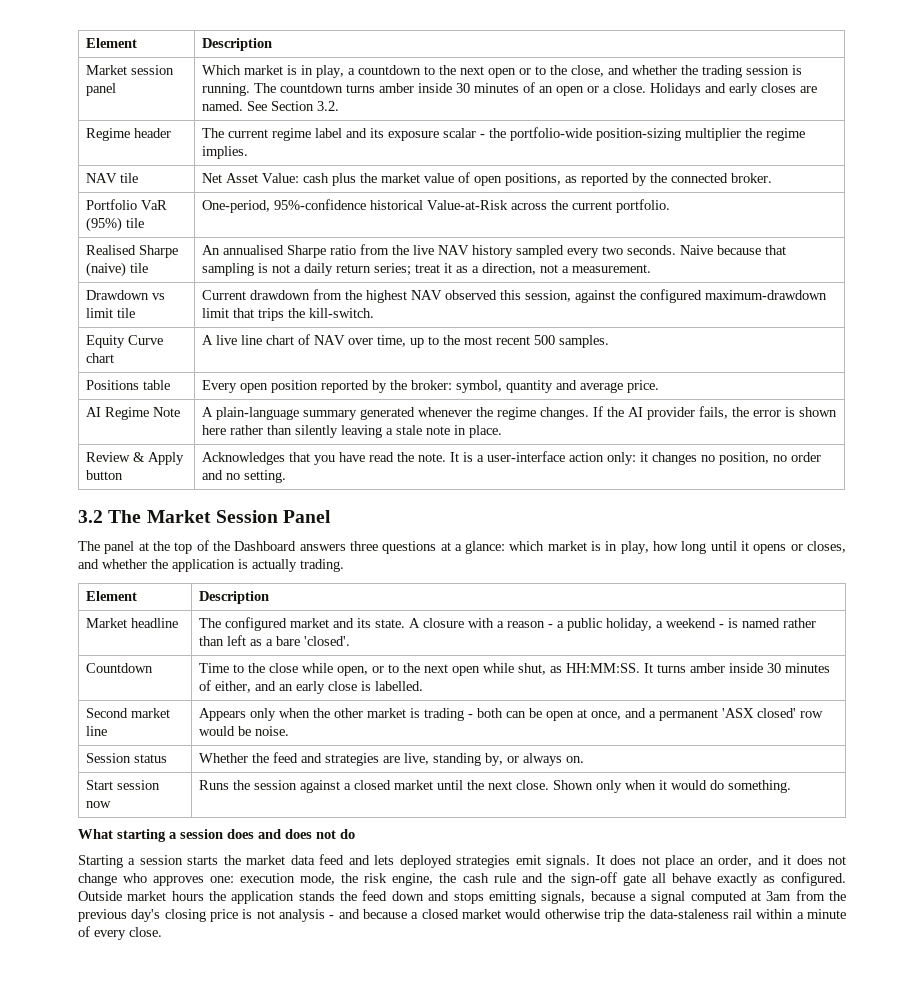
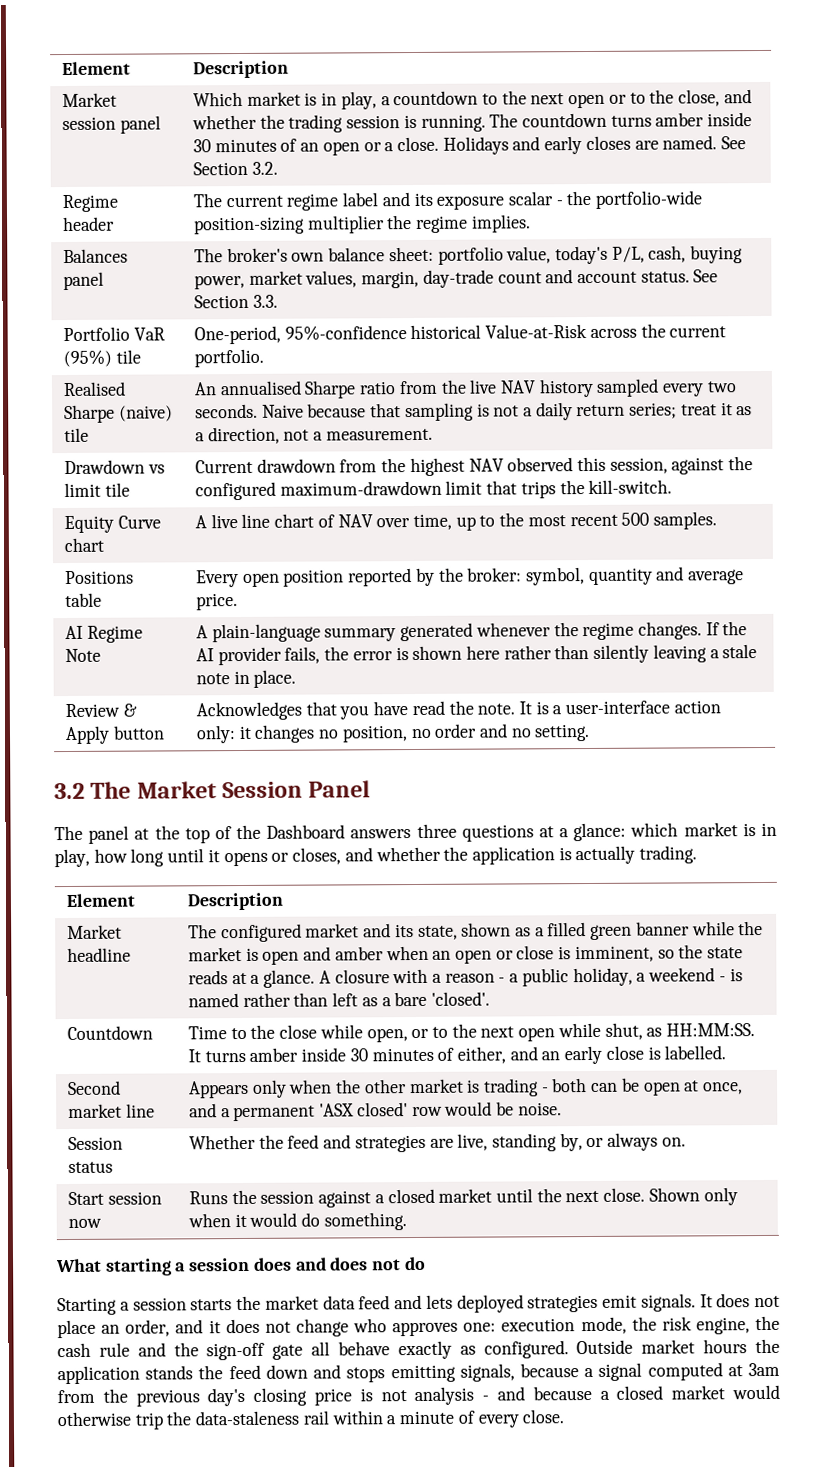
- NAV tile | Net Asset Value: cash plus the market value of open positions, as reported by the connected broker.
+ Balances panel | The broker's own balance sheet: portfolio value, today's P/L, cash, buying power, market values, margin, day-trade count and account status. See Section 3.3.
- The configured market and its state.
+ The configured market and its state, shown as a filled green banner while the market is open and amber when an open or close is imminent, so the state reads at a glance.

